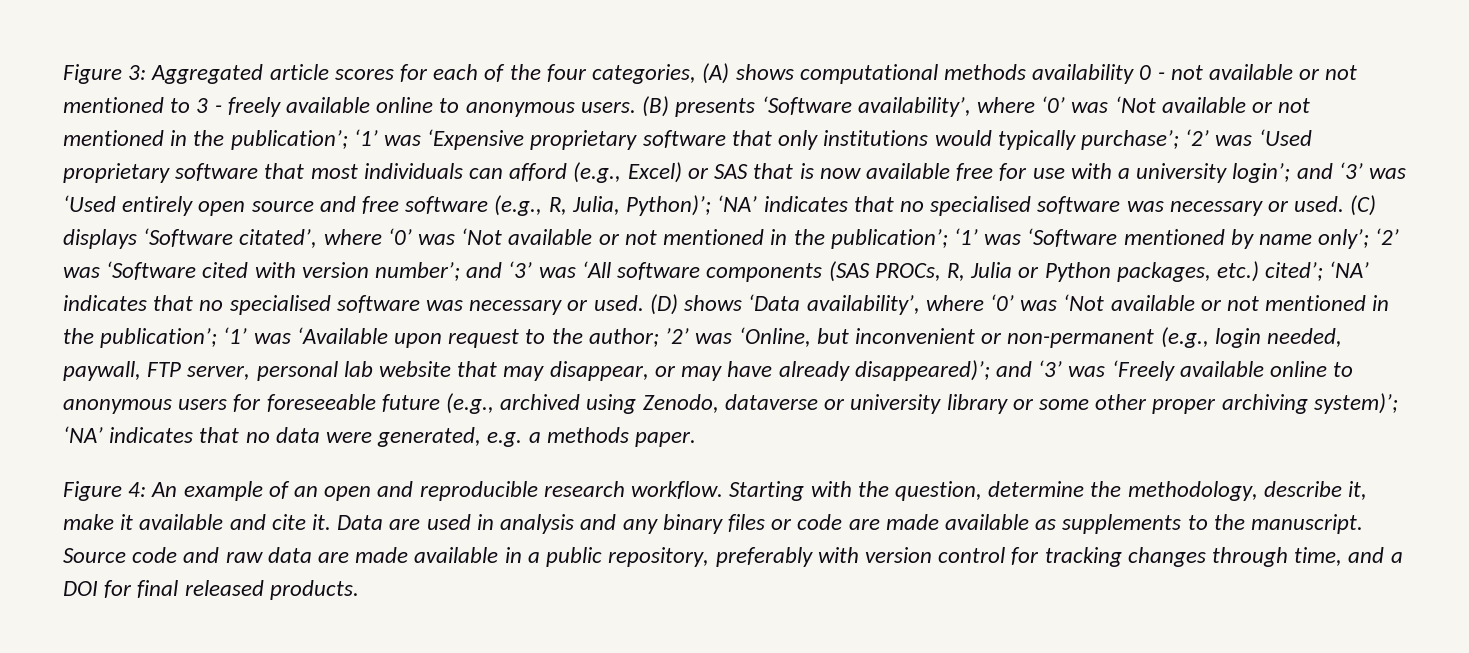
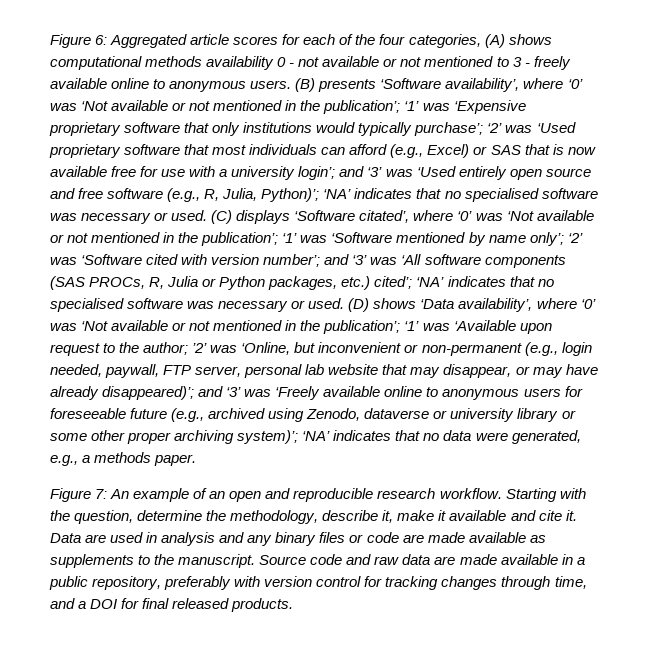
- Figure 3: Aggregated article scores for each of the four categories, (A) shows computational methods availability 0 - not available or not mentioned to 3 - freely available online to anonymous users.
+ Figure 6: Aggregated article scores for each of the four categories, (A) shows computational methods availability 0 - not available or not mentioned to 3 - freely available online to anonymous users.
- ‘NA’ indicates that no data were generated, e.g. a methods paper.
+ ‘NA’ indicates that no data were generated, e.g., a methods paper.
- Figure 4: An example of an open and reproducible research workflow.
+ Figure 7: An example of an open and reproducible research workflow.

